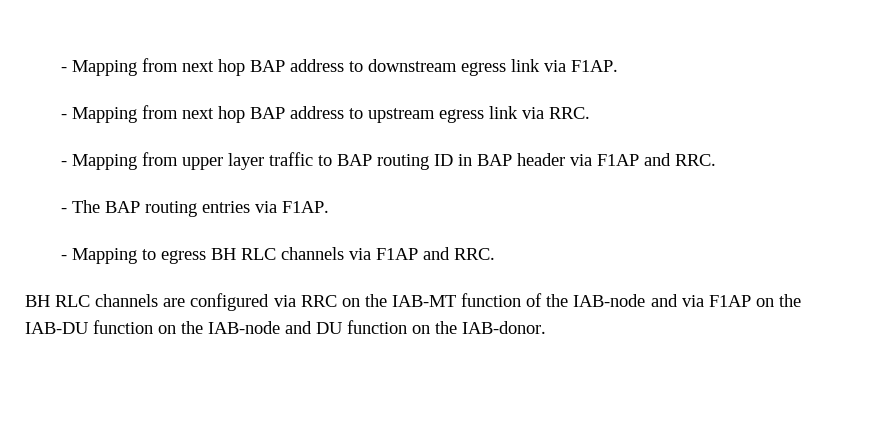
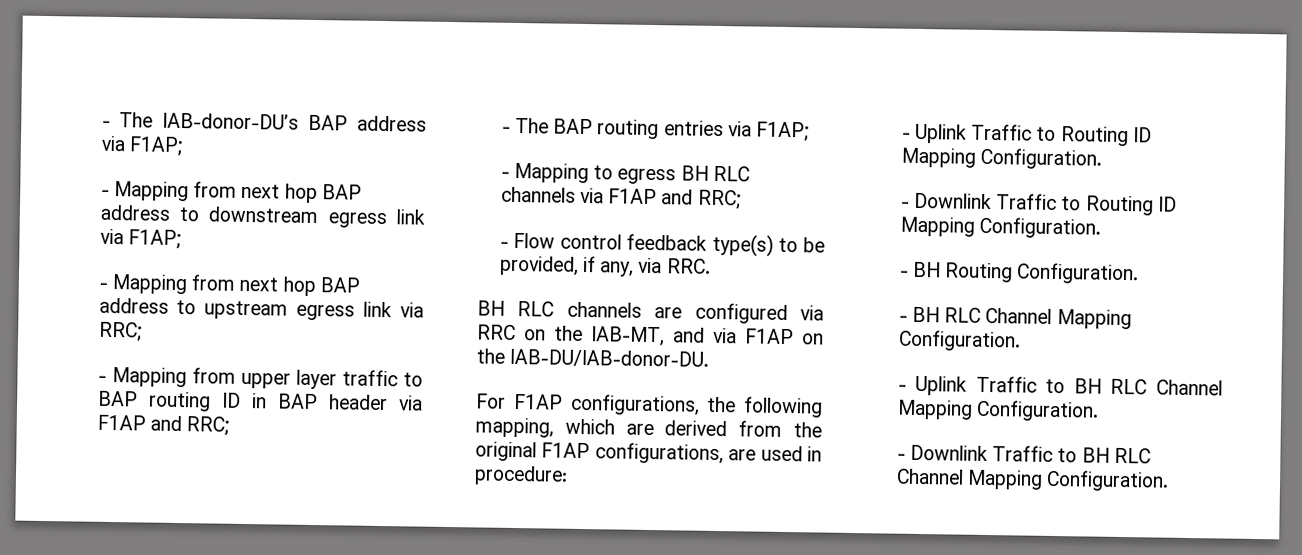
- - Mapping from next hop BAP address to downstream egress link via F1AP.
+ - The IAB-donor-DU’s BAP address via F1AP;
+ - Mapping from next hop BAP address to downstream egress link via F1AP;
- - Mapping from next hop BAP address to upstream egress link via RRC.
+ - Mapping from next hop BAP address to upstream egress link via RRC;
- - Mapping from upper layer traffic to BAP routing ID in BAP header via F1AP and RRC.
+ - Mapping from upper layer traffic to BAP routing ID in BAP header via F1AP and RRC;
- - The BAP routing entries via F1AP.
+ - The BAP routing entries via F1AP;
- - Mapping to egress BH RLC channels via F1AP and RRC.
+ - Mapping to egress BH RLC channels via F1AP and RRC;
+ - Flow control feedback type(s) to be provided, if any, via RRC.
- BH RLC channels are configured via RRC on the IAB-MT function of the IAB-node and via F1AP on the IAB-DU function on the IAB-node and DU function on the IAB-donor.
+ BH RLC channels are configured via RRC on the IAB-MT, and via F1AP on the IAB-DU/IAB-donor-DU.
+ For F1AP configurations, the following mapping, which are derived from the original F1AP configurations, are used in procedure:
+ - Uplink Traffic to Routing ID Mapping Configuration.
+ - Downlink Traffic to Routing ID Mapping Configuration.
+ - BH Routing Configuration.
+ - BH RLC Channel Mapping Configuration.
+ - Uplink Traffic to BH RLC Channel Mapping Configuration.
+ - Downlink Traffic to BH RLC Channel Mapping Configuration.

